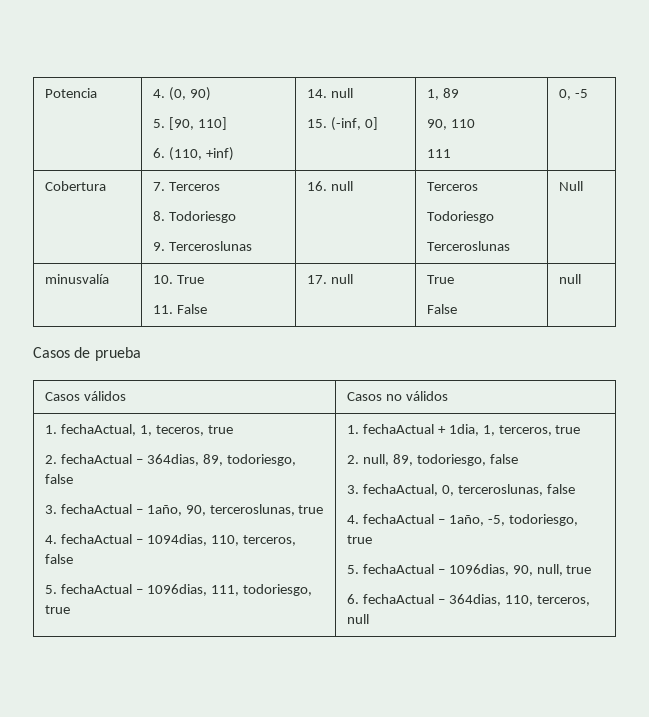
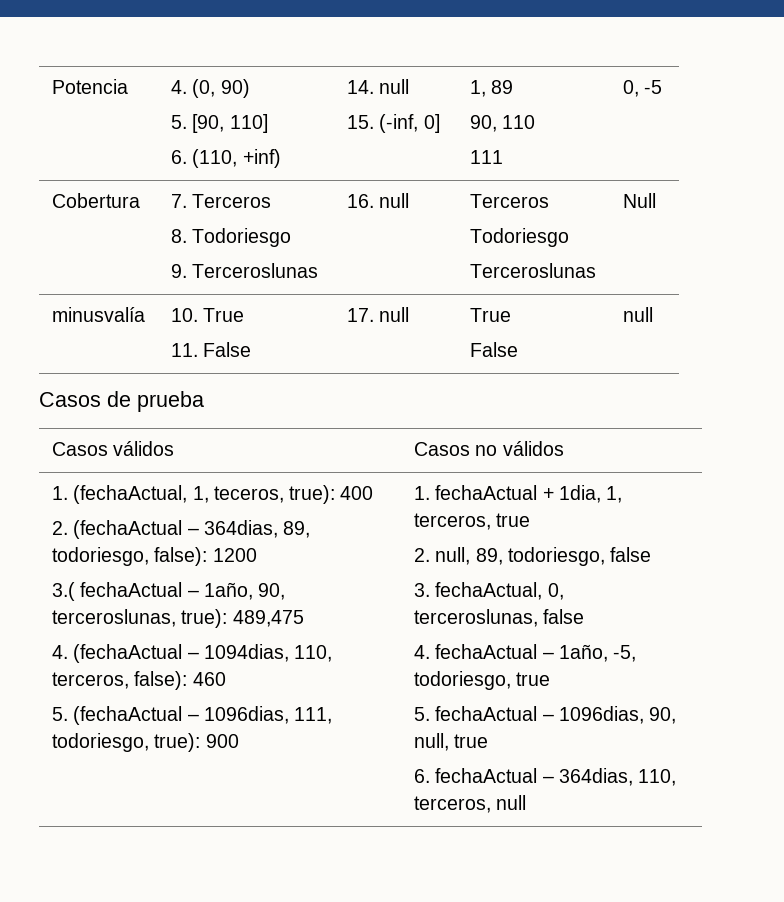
- 1. fechaActual, 1, teceros, true
- 2. fechaActual – 364dias, 89, todoriesgo, false
- 3. fechaActual – 1año, 90, terceroslunas, true
- 4. fechaActual – 1094dias, 110, terceros, false
- 5. fechaActual – 1096dias, 111, todoriesgo, true
+ 1. (fechaActual, 1, teceros, true): 400
+ 2. (fechaActual – 364dias, 89, todoriesgo, false): 1200
+ 3.( fechaActual – 1año, 90, terceroslunas, true): 489,475
+ 4. (fechaActual – 1094dias, 110, terceros, false): 460
+ 5. (fechaActual – 1096dias, 111, todoriesgo, true): 900

